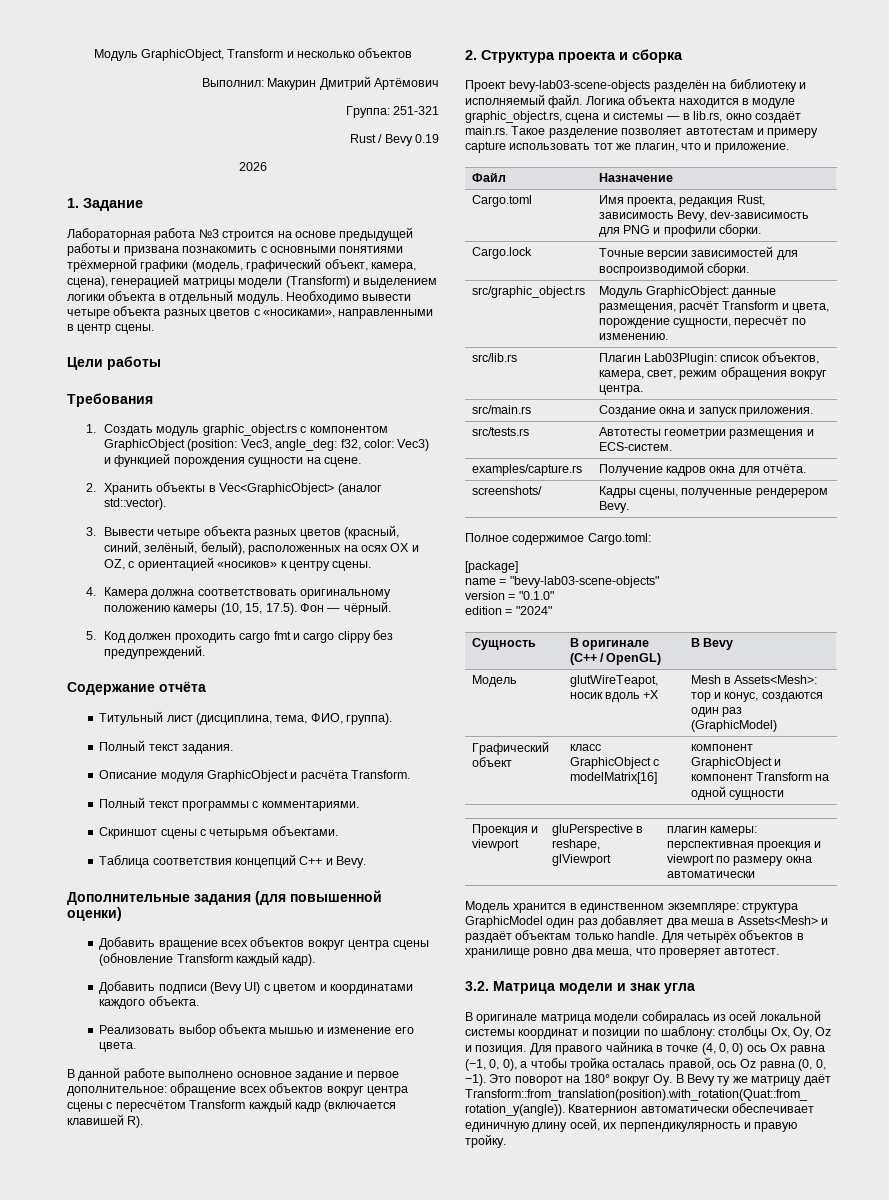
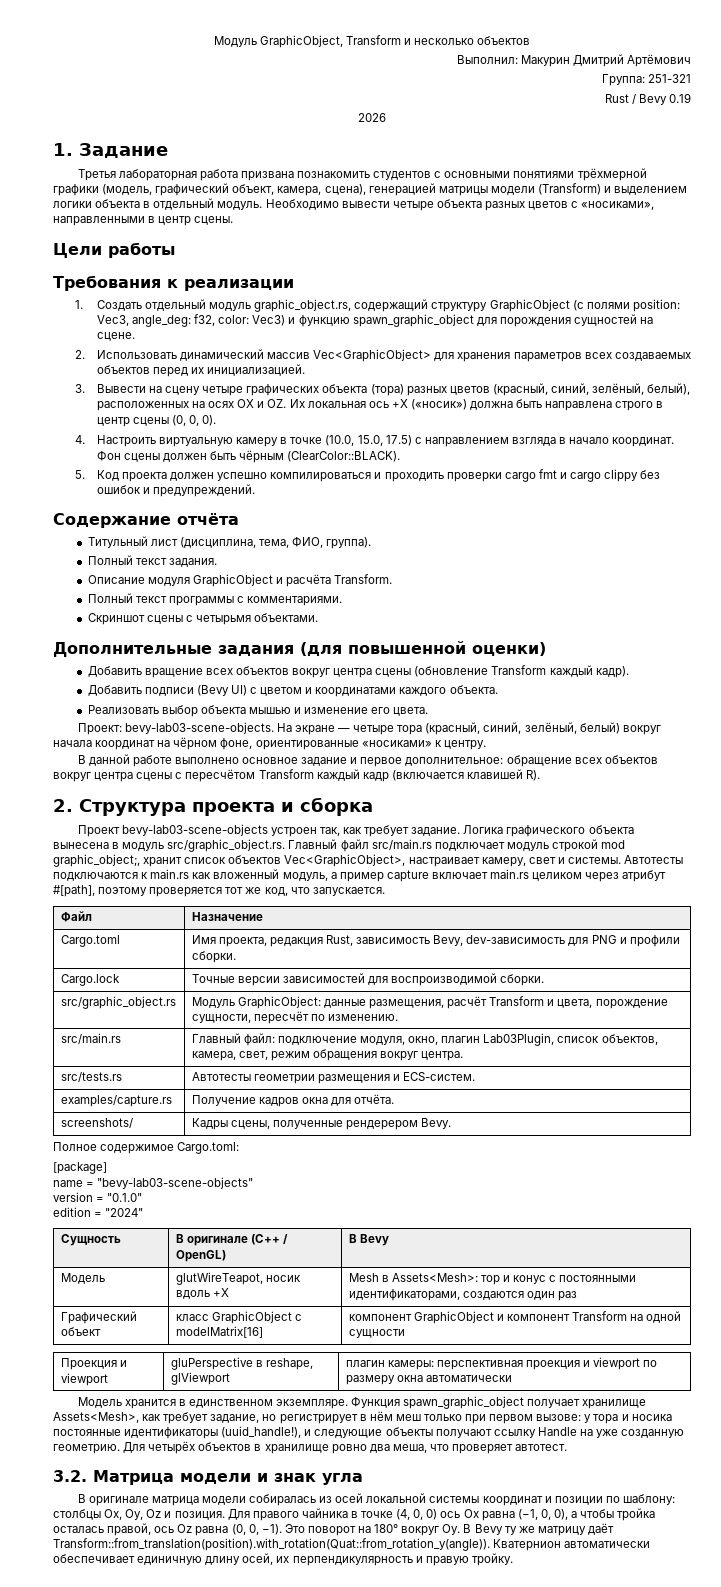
- Лабораторная работа №3 строится на основе предыдущей работы и призвана познакомить с основными понятиями трёхмерной графики (модель, графический объект, камера, сцена), генерацией матрицы модели (Transform) и выделением логики объекта в отдельный модуль.
+ Третья лабораторная работа призвана познакомить студентов с основными понятиями трёхмерной графики (модель, графический объект, камера, сцена), генерацией матрицы модели (Transform) и выделением логики объекта в отдельный модуль.
- Требования
+ Требования к реализации
- 1. Создать модуль graphic_object.rs с компонентом GraphicObject (position: Vec3, angle_deg: f32, color: Vec3) и функцией порождения сущности на сцене.
- 2. Хранить объекты в Vec<GraphicObject> (аналог std::vector).
- 3. Вывести четыре объекта разных цветов (красный, синий, зелёный, белый), расположенных на осях OX и OZ, с ориентацией «носиков» к центру сцены.
- 4. Камера должна соответствовать оригинальному положению камеры (10, 15, 17.5). Фон — чёрный.
- 5. Код должен проходить cargo fmt и cargo clippy без предупреждений.
+ 1. Создать отдельный модуль graphic_object.rs, содержащий структуру GraphicObject (с полями position: Vec3, angle_deg: f32, color: Vec3) и функцию spawn_graphic_object для порождения сущностей на сцене.
+ 2. Использовать динамический массив Vec<GraphicObject> для хранения параметров всех создаваемых объектов перед их инициализацией.
+ 3. Вывести на сцену четыре графических объекта (тора) разных цветов (красный, синий, зелёный, белый), расположенных на осях OX и OZ. Их локальная ось +X («носик») должна быть направлена строго в центр сцены (0, 0, 0).
+ 4. Настроить виртуальную камеру в точке (10.0, 15.0, 17.5) с направлением взгляда в начало координат. Фон сцены должен быть чёрным (ClearColor::BLACK).
+ 5. Код проекта должен успешно компилироваться и проходить проверки cargo fmt и cargo clippy без ошибок и предупреждений.
- Таблица соответствия концепций C++ и Bevy.
+ Проект: bevy-lab03-scene-objects. На экране — четыре тора (красный, синий, зелёный, белый) вокруг начала координат на чёрном фоне, ориентированные «носиками» к центру.
- Проект bevy-lab03-scene-objects разделён на библиотеку и исполняемый файл. Логика объекта находится в модуле graphic_object.rs, сцена и системы — в lib.rs, окно создаёт main.rs. Такое разделение позволяет автотестам и примеру capture использовать тот же плагин, что и приложение.
+ Проект bevy-lab03-scene-objects устроен так, как требует задание. Логика графического объекта вынесена в модуль src/graphic_object.rs. Главный файл src/main.rs подключает модуль строкой mod graphic_object;, хранит список объектов Vec<GraphicObject>, настраивает камеру, свет и системы. Автотесты подключаются к main.rs как вложенный модуль, а пример capture включает main.rs целиком через атрибут #[path], поэтому проверяется тот же код, что запускается.
- src/lib.rs | Плагин Lab03Plugin: список объектов, камера, свет, режим обращения вокруг центра.
+ src/main.rs | Главный файл: подключение модуля, окно, плагин Lab03Plugin, список объектов, камера, свет, режим обращения вокруг центра.
- src/main.rs | Создание окна и запуск приложения.
- Модель | glutWireTeapot, носик вдоль +X | Mesh в Assets<Mesh>: тор и конус, создаются один раз (GraphicModel)
+ Модель | glutWireTeapot, носик вдоль +X | Mesh в Assets<Mesh>: тор и конус с постоянными идентификаторами, создаются один раз
- Модель хранится в единственном экземпляре: структура GraphicModel один раз добавляет два меша в Assets<Mesh> и раздаёт объектам только handle.
+ Модель хранится в единственном экземпляре. Функция spawn_graphic_object получает хранилище Assets<Mesh>, как требует задание, но регистрирует в нём меш только при первом вызове: у тора и носика постоянные идентификаторы (uuid_handle!), и следующие объекты получают ссылку Handle на уже созданную геометрию.

